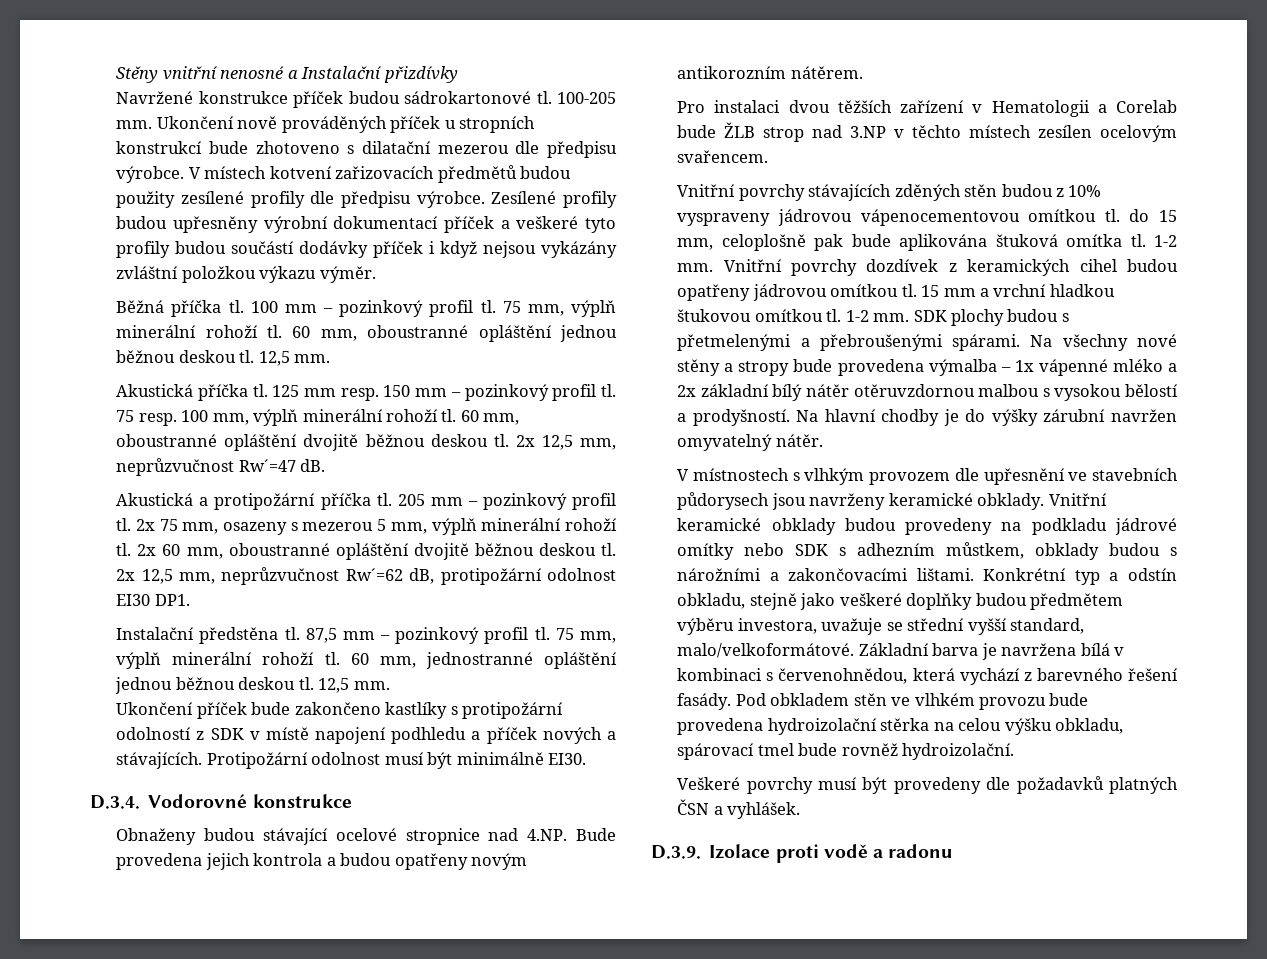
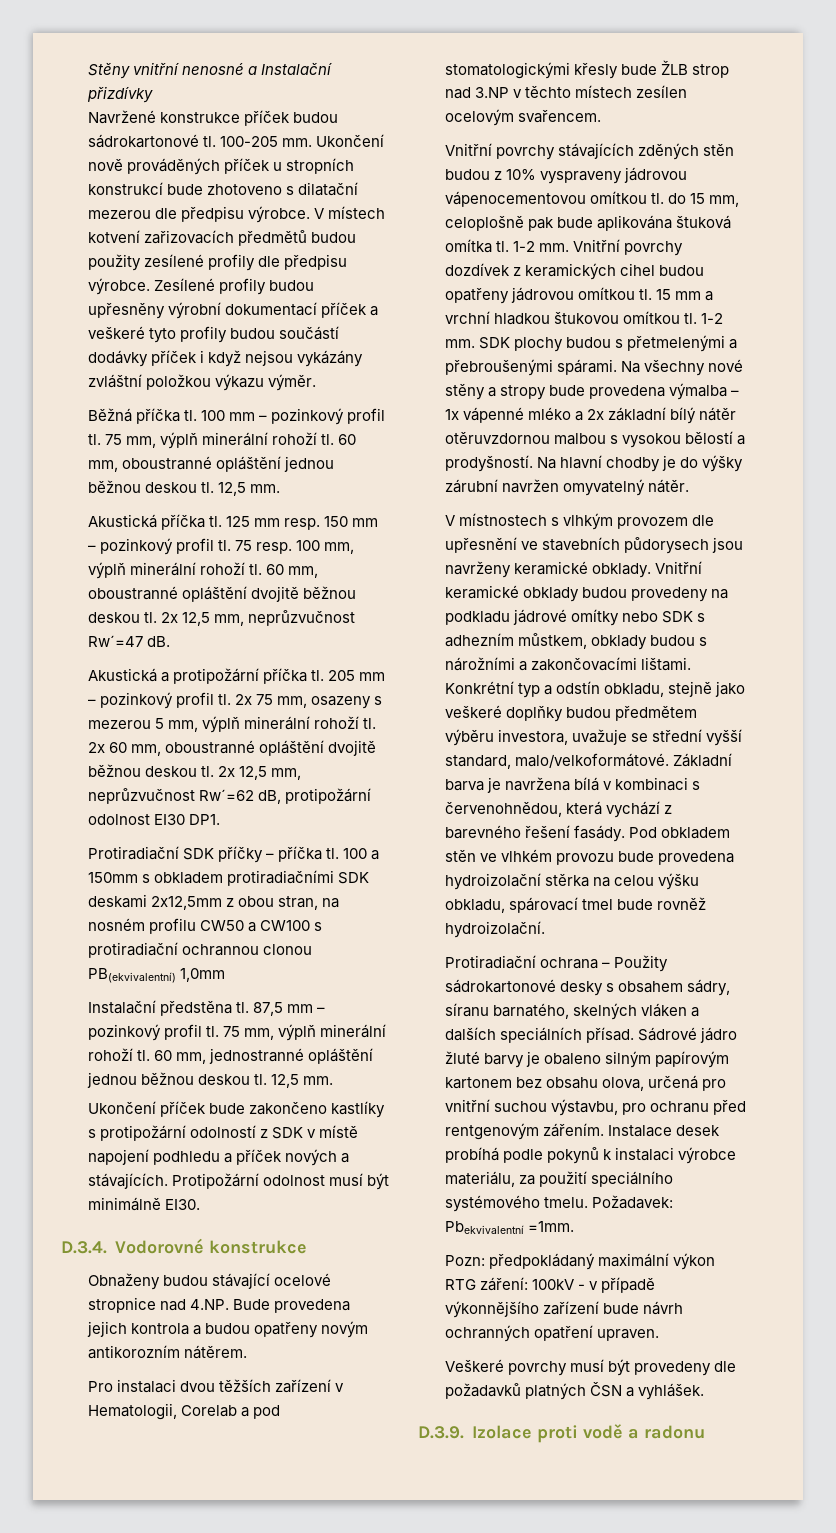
+ Protiradiační SDK příčky – příčka tl. 100 a 150mm s obkladem protiradiačními SDK deskami 2x12,5mm z obou stran, na nosném profilu CW50 a CW100 s protiradiační ochrannou clonou PB(ekvivalentní) 1,0mm
- Pro instalaci dvou těžších zařízení v Hematologii a Corelab bude ŽLB strop nad 3.NP v těchto místech zesílen ocelovým svařencem.
+ Pro instalaci dvou těžších zařízení v Hematologii, Corelab a pod stomatologickými křesly bude ŽLB strop nad 3.NP v těchto místech zesílen ocelovým svařencem.
+ Protiradiační ochrana – Použity sádrokartonové desky s obsahem sádry, síranu barnatého, skelných vláken a dalších speciálních přísad. Sádrové jádro žluté barvy je obaleno silným papírovým kartonem bez obsahu olova, určená pro vnitřní suchou výstavbu, pro ochranu před rentgenovým zářením. Instalace desek probíhá podle pokynů k instalaci výrobce materiálu, za použití speciálního systémového tmelu. Požadavek: Pbekvivalentní =1mm.
+ Pozn: předpokládaný maximální výkon RTG záření: 100kV - v případě výkonnějšího zařízení bude návrh ochranných opatření upraven.

